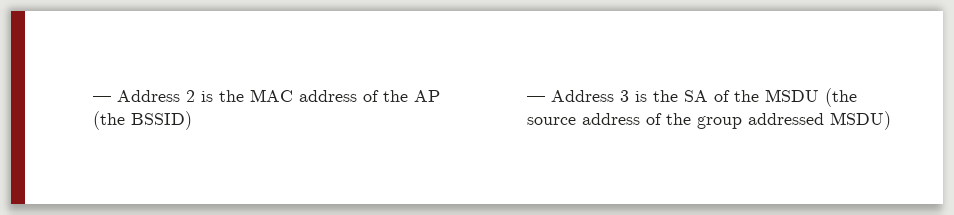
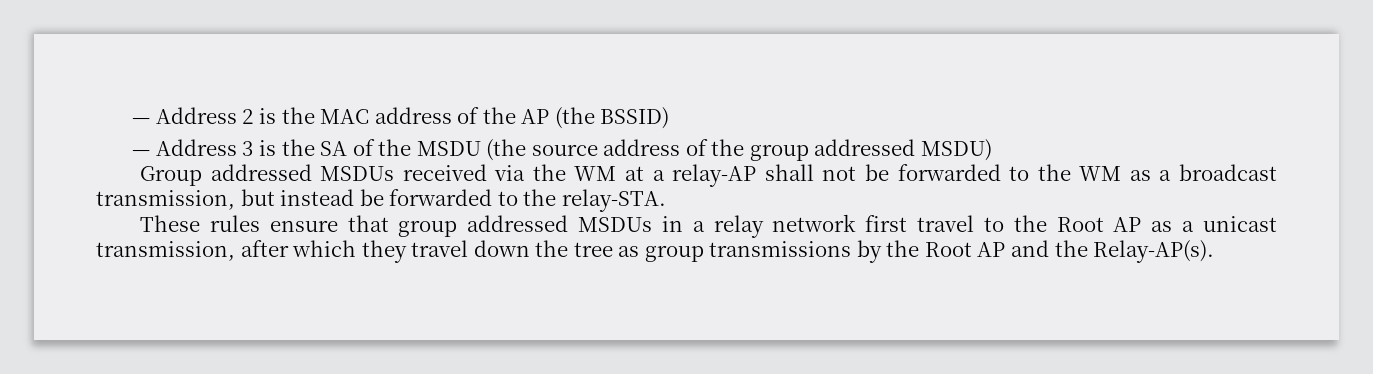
+ Group addressed MSDUs received via the WM at a relay-AP shall not be forwarded to the WM as a broadcast transmission, but instead be forwarded to the relay-STA.
+ These rules ensure that group addressed MSDUs in a relay network first travel to the Root AP as a unicast transmission, after which they travel down the tree as group transmissions by the Root AP and the Relay-AP(s).

